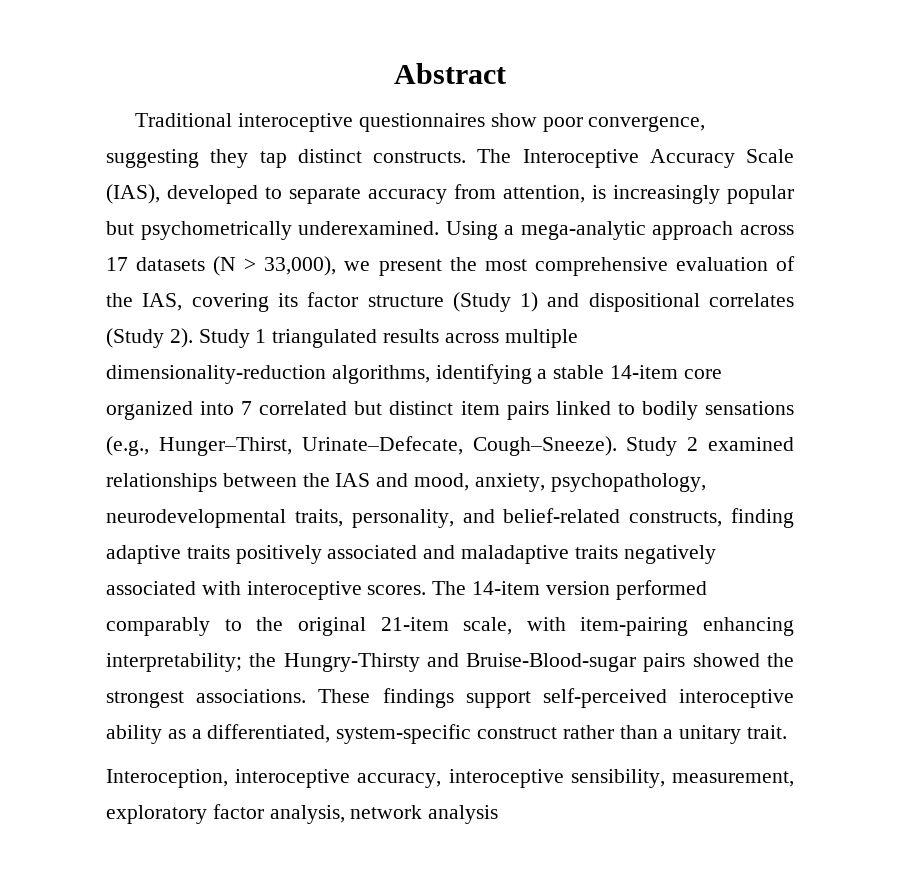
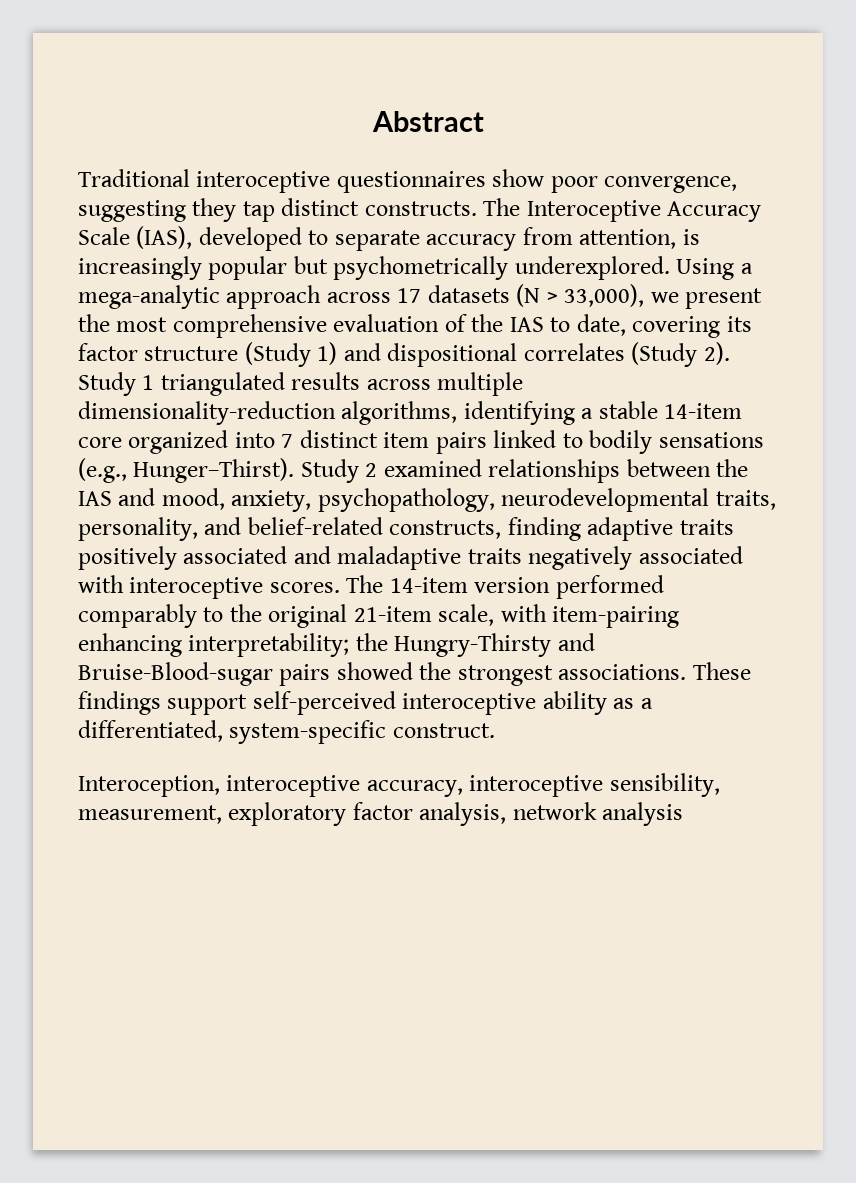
- The Interoceptive Accuracy Scale (IAS), developed to separate accuracy from attention, is increasingly popular but psychometrically underexamined.
+ The Interoceptive Accuracy Scale (IAS), developed to separate accuracy from attention, is increasingly popular but psychometrically underexplored.
- Using a mega-analytic approach across 17 datasets (N > 33,000), we present the most comprehensive evaluation of the IAS, covering its factor structure (Study 1) and dispositional correlates (Study 2).
+ Using a mega-analytic approach across 17 datasets (N > 33,000), we present the most comprehensive evaluation of the IAS to date, covering its factor structure (Study 1) and dispositional correlates (Study 2).
- Study 1 triangulated results across multiple dimensionality-reduction algorithms, identifying a stable 14-item core organized into 7 correlated but distinct item pairs linked to bodily sensations (e.g., Hunger–Thirst, Urinate–Defecate, Cough–Sneeze).
+ Study 1 triangulated results across multiple dimensionality-reduction algorithms, identifying a stable 14-item core organized into 7 distinct item pairs linked to bodily sensations (e.g., Hunger–Thirst).
- These findings support self-perceived interoceptive ability as a differentiated, system-specific construct rather than a unitary trait.
+ These findings support self-perceived interoceptive ability as a differentiated, system-specific construct.

